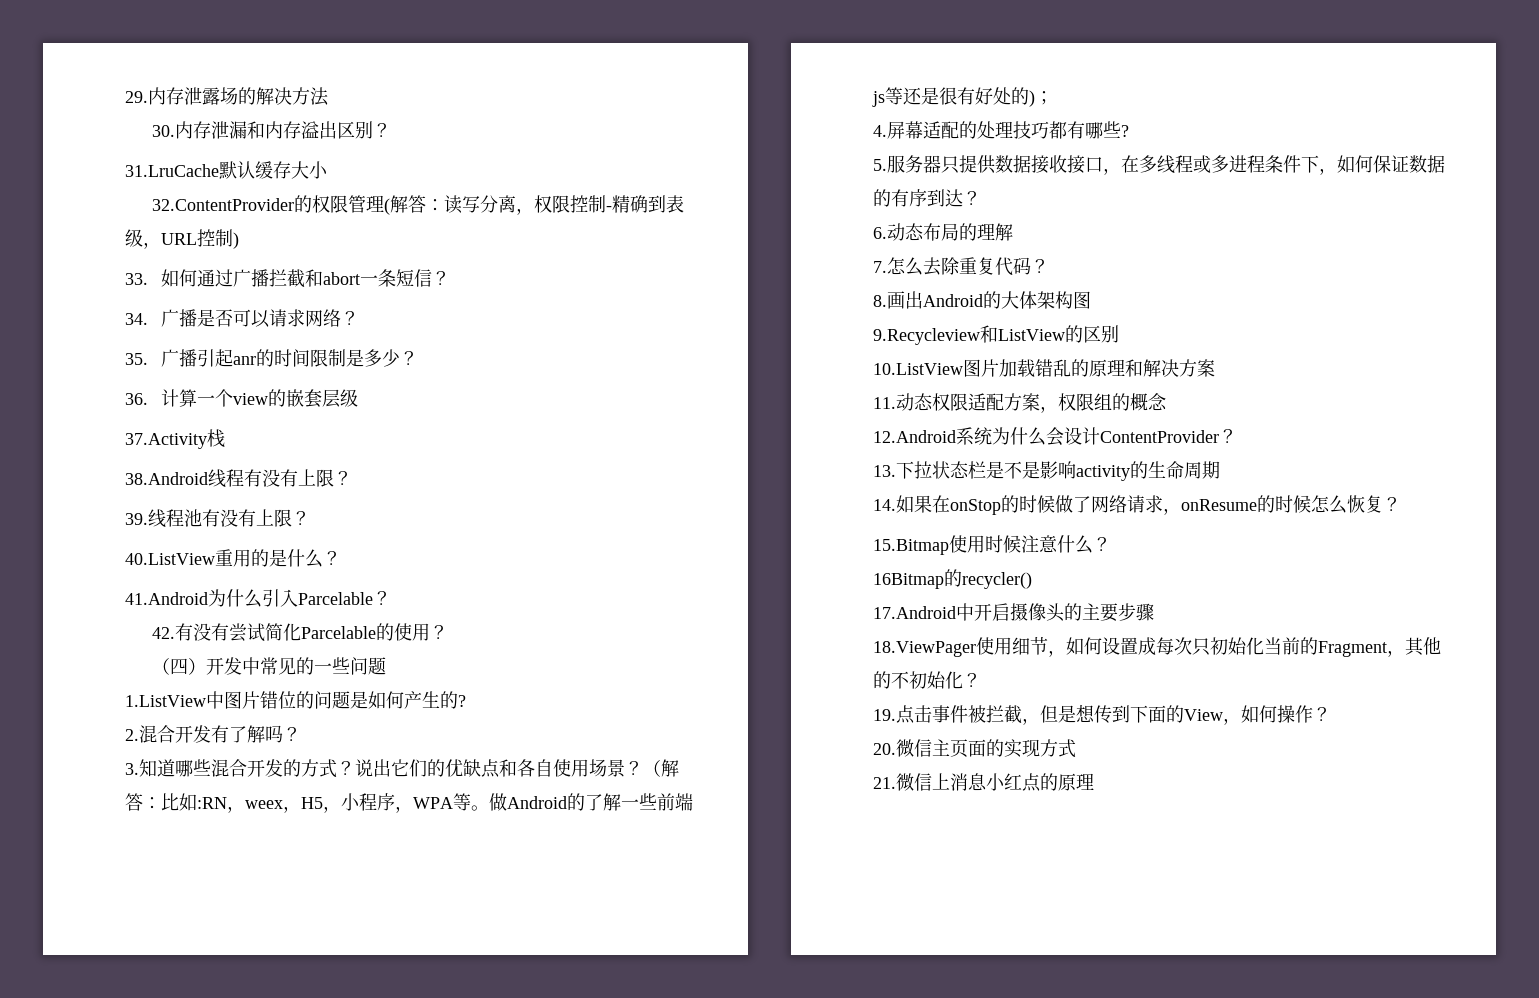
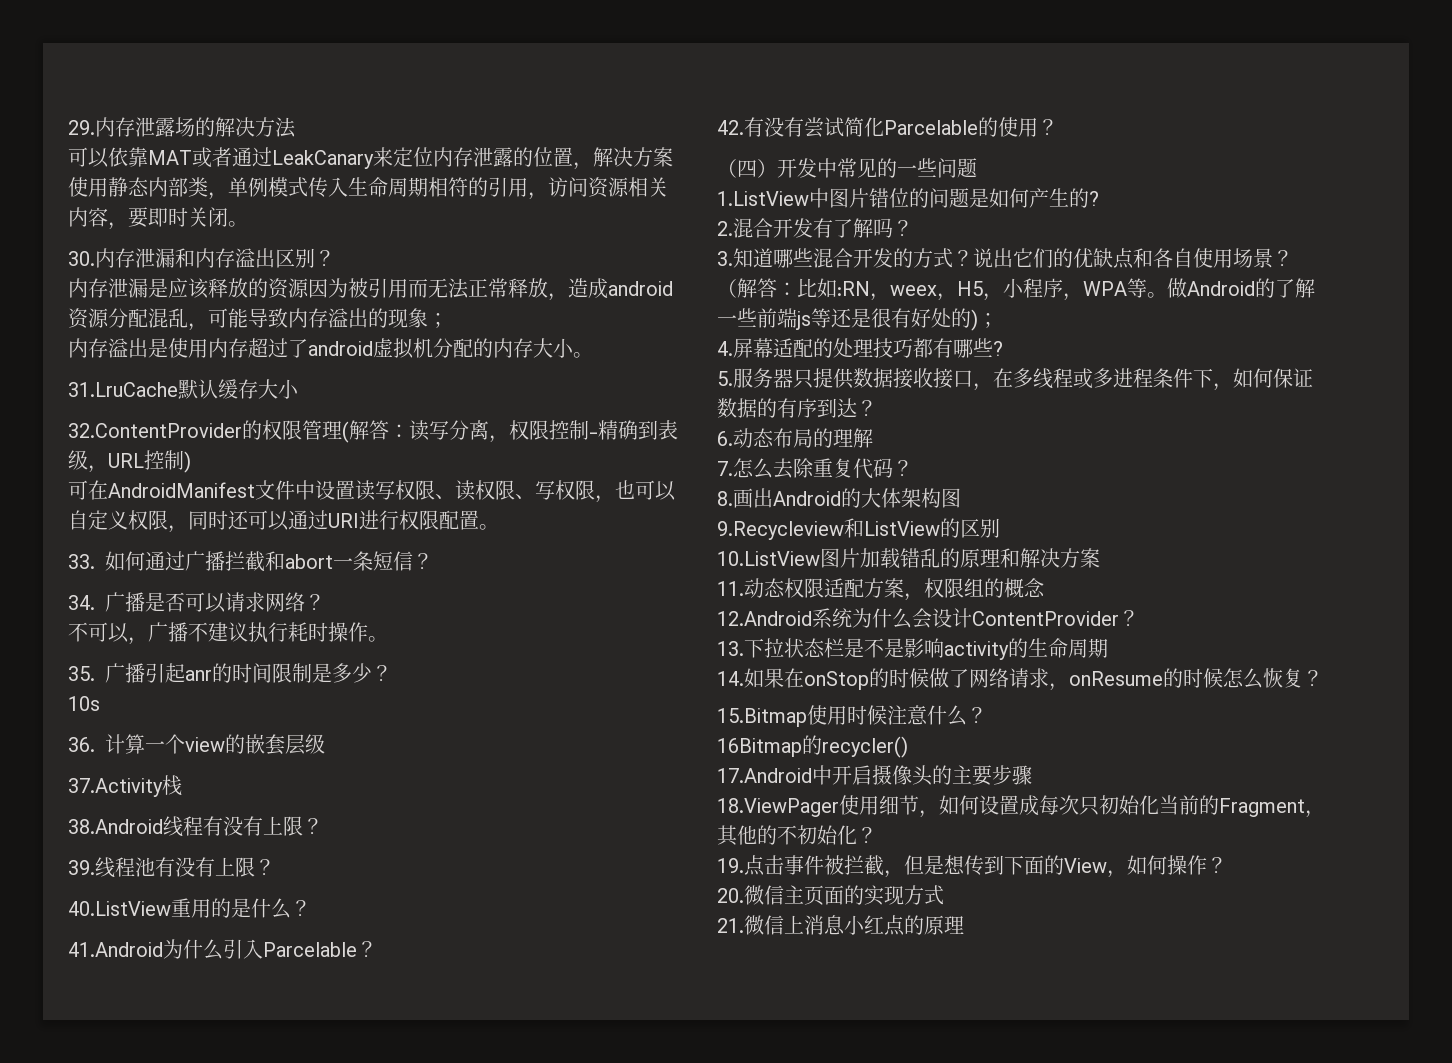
+ 可以依靠MAT或者通过LeakCanary来定位内存泄露的位置，解决方案使用静态内部类，单例模式传入生命周期相符的引用，访问资源相关内容，要即时关闭。
+ 内存泄漏是应该释放的资源因为被引用而无法正常释放，造成android资源分配混乱，可能导致内存溢出的现象；
+ 内存溢出是使用内存超过了android虚拟机分配的内存大小。
+ 可在AndroidManifest文件中设置读写权限、读权限、写权限，也可以自定义权限，同时还可以通过URI进行权限配置。
+ 不可以，广播不建议执行耗时操作。
+ 10s

